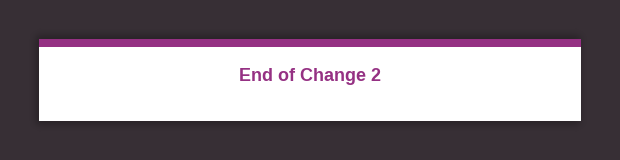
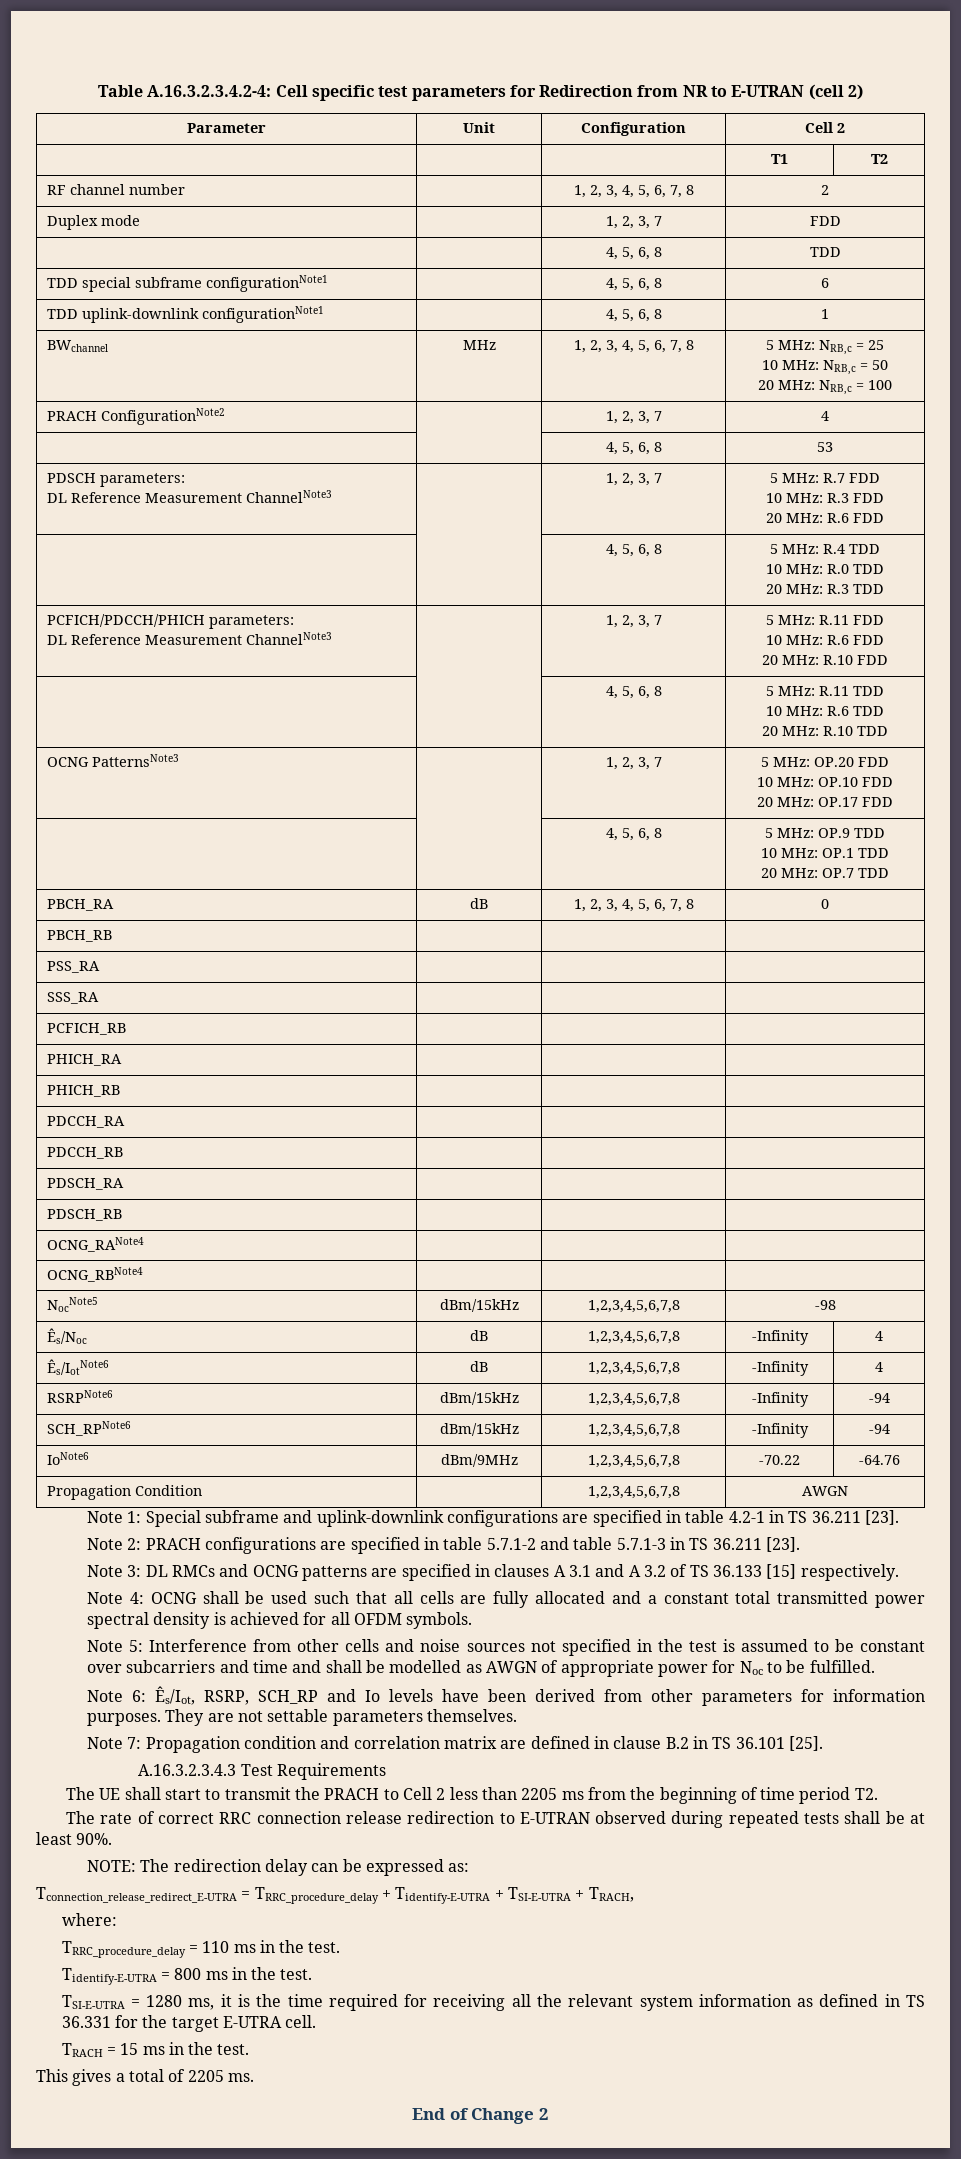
+ Table A.16.3.2.3.4.2-4: Cell specific test parameters for Redirection from NR to E-UTRAN (cell 2)
+ Parameter | Unit | Configuration | Cell 2
+ | | | T1 | T2
+ RF channel number | | 1, 2, 3, 4, 5, 6, 7, 8 | 2
+ Duplex mode | | 1, 2, 3, 7 | FDD
+ | | 4, 5, 6, 8 | TDD
+ TDD special subframe configurationNote1 | | 4, 5, 6, 8 | 6
+ TDD uplink-downlink configurationNote1 | | 4, 5, 6, 8 | 1
+ BWchannel | MHz | 1, 2, 3, 4, 5, 6, 7, 8 | 5 MHz: NRB,c = 25
+ 10 MHz: NRB,c = 50
+ 20 MHz: NRB,c = 100
+ PRACH ConfigurationNote2 | | 1, 2, 3, 7 | 4
+ | | 4, 5, 6, 8 | 53
+ PDSCH parameters:
+ DL Reference Measurement ChannelNote3 | | 1, 2, 3, 7 | 5 MHz: R.7 FDD
+ 10 MHz: R.3 FDD
+ 20 MHz: R.6 FDD
+ | | 4, 5, 6, 8 | 5 MHz: R.4 TDD
+ 10 MHz: R.0 TDD
+ 20 MHz: R.3 TDD
+ PCFICH/PDCCH/PHICH parameters:
+ DL Reference Measurement ChannelNote3 | | 1, 2, 3, 7 | 5 MHz: R.11 FDD
+ 10 MHz: R.6 FDD
+ 20 MHz: R.10 FDD
+ | | 4, 5, 6, 8 | 5 MHz: R.11 TDD
+ 10 MHz: R.6 TDD
+ 20 MHz: R.10 TDD
+ OCNG PatternsNote3 | | 1, 2, 3, 7 | 5 MHz: OP.20 FDD
+ 10 MHz: OP.10 FDD
+ 20 MHz: OP.17 FDD
+ | | 4, 5, 6, 8 | 5 MHz: OP.9 TDD
+ 10 MHz: OP.1 TDD
+ 20 MHz: OP.7 TDD
+ PBCH_RA | dB | 1, 2, 3, 4, 5, 6, 7, 8 | 0
+ PBCH_RB | | |
+ PSS_RA | | |
+ SSS_RA | | |
+ PCFICH_RB | | |
+ PHICH_RA | | |
+ PHICH_RB | | |
+ PDCCH_RA | | |
+ PDCCH_RB | | |
+ PDSCH_RA | | |
+ PDSCH_RB | | |
+ OCNG_RANote4 | | |
+ OCNG_RBNote4 | | |
+ NocNote5 | dBm/15kHz | 1,2,3,4,5,6,7,8 | -98
+ Ês/Noc | dB | 1,2,3,4,5,6,7,8 | -Infinity | 4
+ Ês/IotNote6 | dB | 1,2,3,4,5,6,7,8 | -Infinity | 4
+ RSRPNote6 | dBm/15kHz | 1,2,3,4,5,6,7,8 | -Infinity | -94
+ SCH_RPNote6 | dBm/15kHz | 1,2,3,4,5,6,7,8 | -Infinity | -94
+ IoNote6 | dBm/9MHz | 1,2,3,4,5,6,7,8 | -70.22 | -64.76
+ Propagation Condition | | 1,2,3,4,5,6,7,8 | AWGN
+ Note 1: Special subframe and uplink-downlink configurations are specified in table 4.2-1 in TS 36.211 [23].
+ Note 2: PRACH configurations are specified in table 5.7.1-2 and table 5.7.1-3 in TS 36.211 [23].
+ Note 3: DL RMCs and OCNG patterns are specified in clauses A 3.1 and A 3.2 of TS 36.133 [15] respectively.
+ Note 4: OCNG shall be used such that all cells are fully allocated and a constant total transmitted power spectral density is achieved for all OFDM symbols.
+ Note 5: Interference from other cells and noise sources not specified in the test is assumed to be constant over subcarriers and time and shall be modelled as AWGN of appropriate power for Noc to be fulfilled.
+ Note 6: Ês/Iot, RSRP, SCH_RP and Io levels have been derived from other parameters for information purposes. They are not settable parameters themselves.
+ Note 7: Propagation condition and correlation matrix are defined in clause B.2 in TS 36.101 [25].
+ A.16.3.2.3.4.3 Test Requirements
+ The UE shall start to transmit the PRACH to Cell 2 less than 2205 ms from the beginning of time period T2.
+ The rate of correct RRC connection release redirection to E-UTRAN observed during repeated tests shall be at least 90%.
+ NOTE: The redirection delay can be expressed as:
+ Tconnection_release_redirect_E-UTRA = TRRC_procedure_delay + Tidentify-E-UTRA + TSI-E-UTRA + TRACH,
+ where:
+ TRRC_procedure_delay = 110 ms in the test.
+ Tidentify-E-UTRA = 800 ms in the test.
+ TSI-E-UTRA = 1280 ms, it is the time required for receiving all the relevant system information as defined in TS 36.331 for the target E-UTRA cell.
+ TRACH = 15 ms in the test.
+ This gives a total of 2205 ms.

